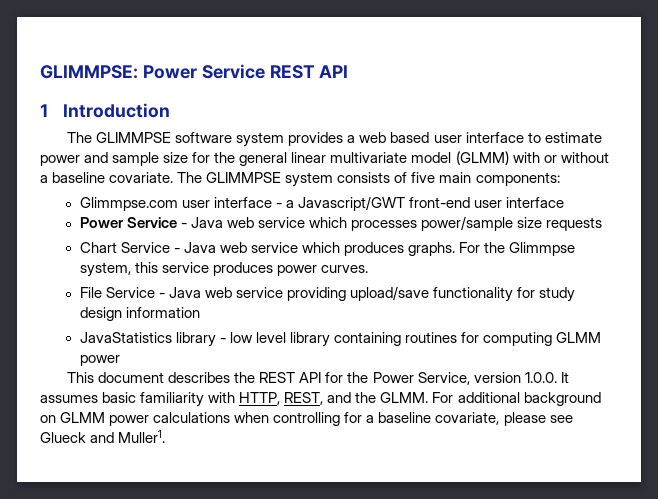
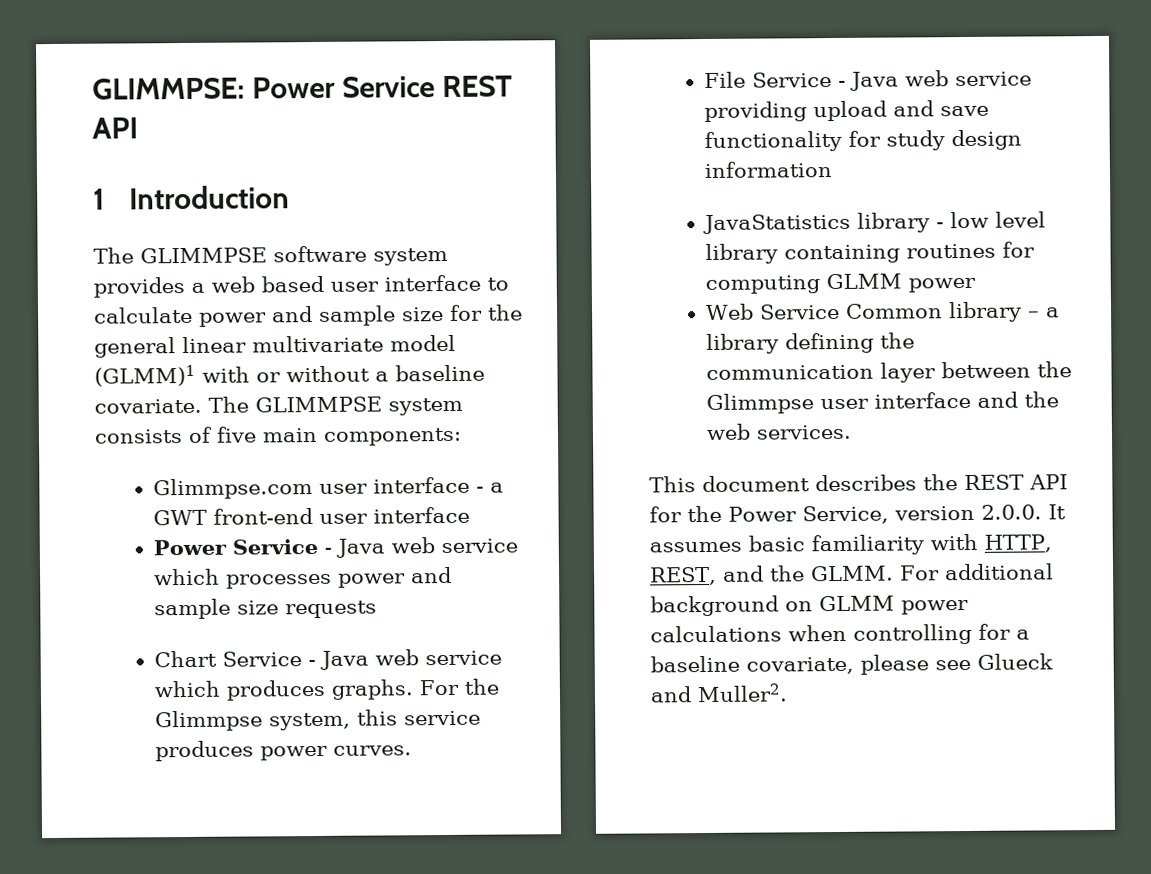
- The GLIMMPSE software system provides a web based user interface to estimate power and sample size for the general linear multivariate model (GLMM) with or without a baseline covariate.
+ The GLIMMPSE software system provides a web based user interface to calculate power and sample size for the general linear multivariate model (GLMM)1 with or without a baseline covariate.
- Glimmpse.com user interface - a Javascript/GWT front-end user interface
+ Glimmpse.com user interface - a GWT front-end user interface
- Power Service - Java web service which processes power/sample size requests
+ Power Service - Java web service which processes power and sample size requests
- File Service - Java web service providing upload/save functionality for study design information
+ File Service - Java web service providing upload and save functionality for study design information
+ Web Service Common library – a library defining the communication layer between the Glimmpse user interface and the web services.
- This document describes the REST API for the Power Service, version 1.0.0. It assumes basic familiarity with HTTP, REST, and the GLMM.
+ This document describes the REST API for the Power Service, version 2.0.0. It assumes basic familiarity with HTTP, REST, and the GLMM.
- For additional background on GLMM power calculations when controlling for a baseline covariate, please see Glueck and Muller1.
+ For additional background on GLMM power calculations when controlling for a baseline covariate, please see Glueck and Muller2.

